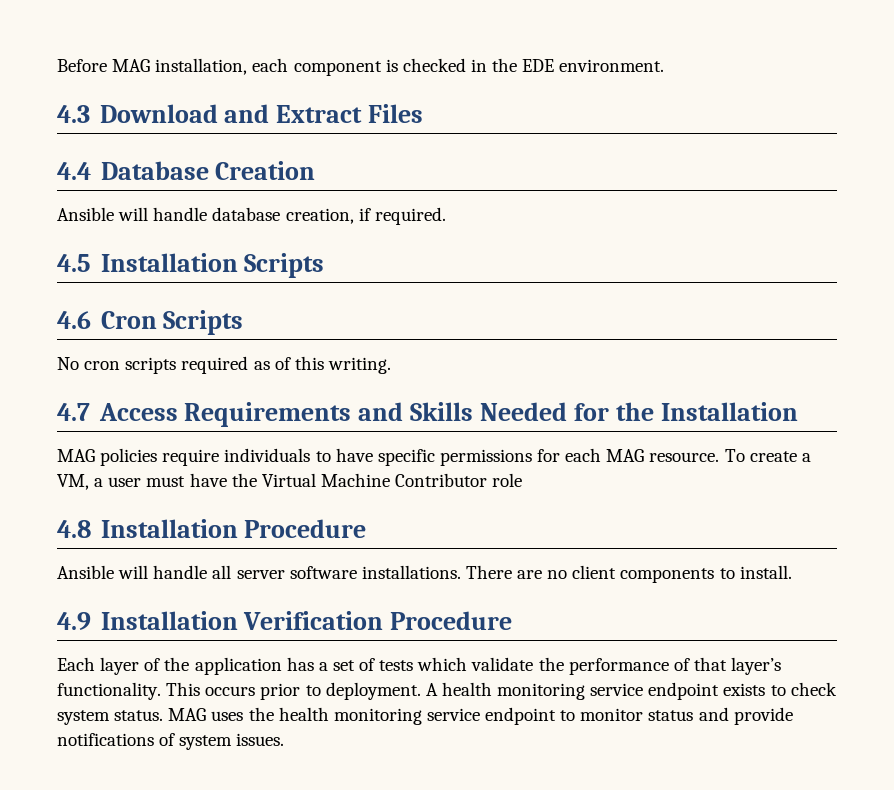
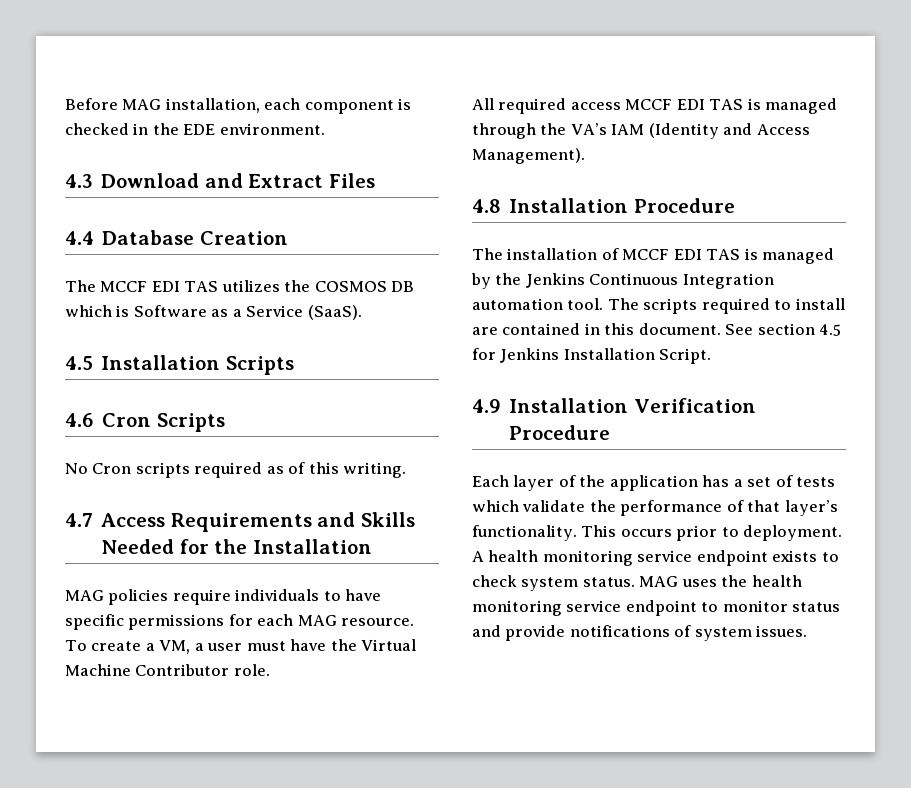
- Ansible will handle database creation, if required.
+ The MCCF EDI TAS utilizes the COSMOS DB which is Software as a Service (SaaS).
- No cron scripts required as of this writing.
+ No Cron scripts required as of this writing.
- To create a VM, a user must have the Virtual Machine Contributor role
+ To create a VM, a user must have the Virtual Machine Contributor role.
+ All required access MCCF EDI TAS is managed through the VA’s IAM (Identity and Access Management).
  4.8 Installation Procedure
- Ansible will handle all server software installations. There are no client components to install.
+ The installation of MCCF EDI TAS is managed by the Jenkins Continuous Integration automation tool. The scripts required to install are contained in this document. See section 4.5 for Jenkins Installation Script.

